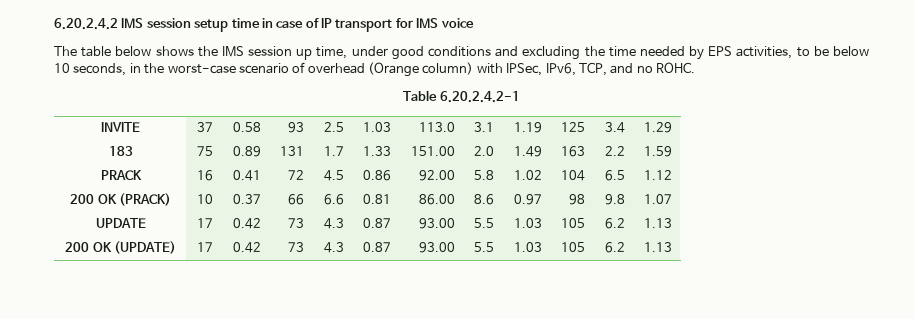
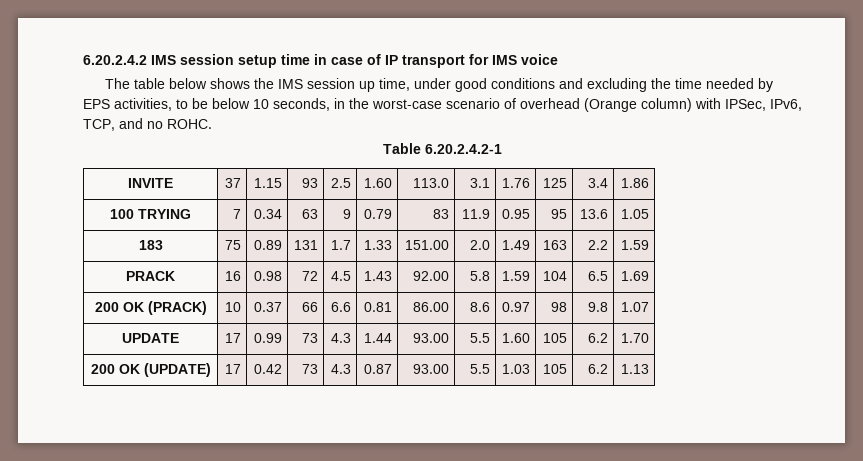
- INVITE | 37 | 0.58 | 93 | 2.5 | 1.03 | 113.0 | 3.1 | 1.19 | 125 | 3.4 | 1.29
+ INVITE | 37 | 1.15 | 93 | 2.5 | 1.60 | 113.0 | 3.1 | 1.76 | 125 | 3.4 | 1.86
+ 100 TRYING | 7 | 0.34 | 63 | 9 | 0.79 | 83 | 11.9 | 0.95 | 95 | 13.6 | 1.05
- PRACK | 16 | 0.41 | 72 | 4.5 | 0.86 | 92.00 | 5.8 | 1.02 | 104 | 6.5 | 1.12
+ PRACK | 16 | 0.98 | 72 | 4.5 | 1.43 | 92.00 | 5.8 | 1.59 | 104 | 6.5 | 1.69
- UPDATE | 17 | 0.42 | 73 | 4.3 | 0.87 | 93.00 | 5.5 | 1.03 | 105 | 6.2 | 1.13
+ UPDATE | 17 | 0.99 | 73 | 4.3 | 1.44 | 93.00 | 5.5 | 1.60 | 105 | 6.2 | 1.70

